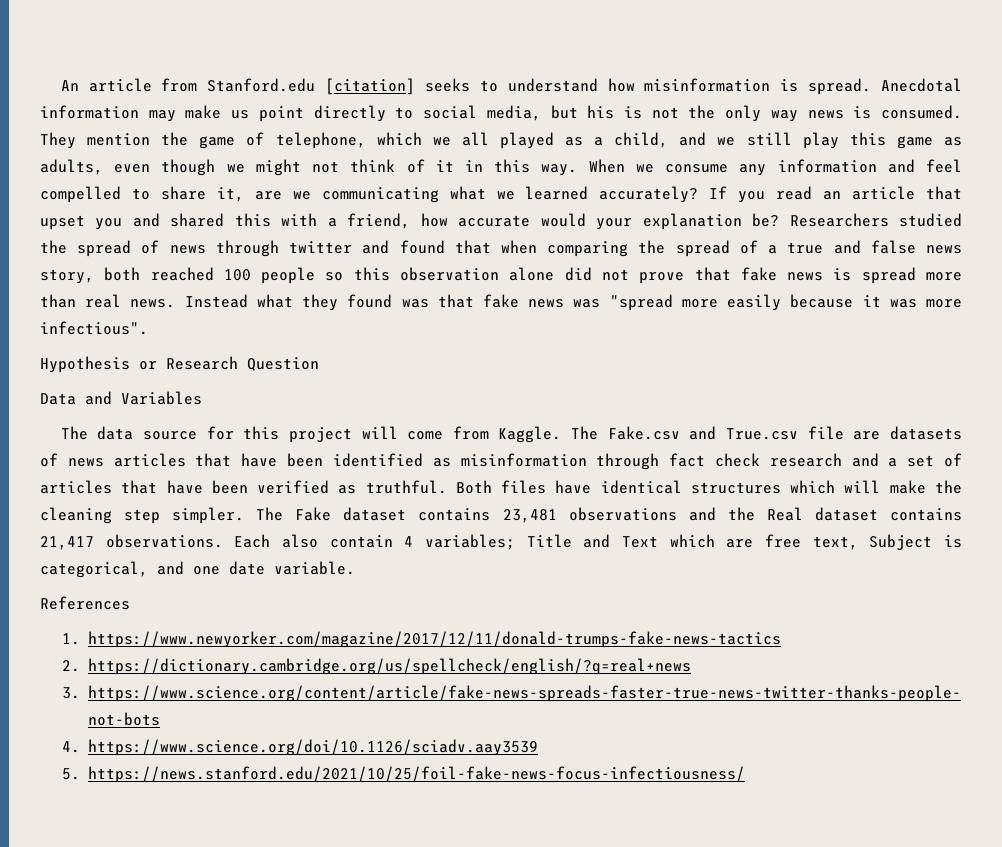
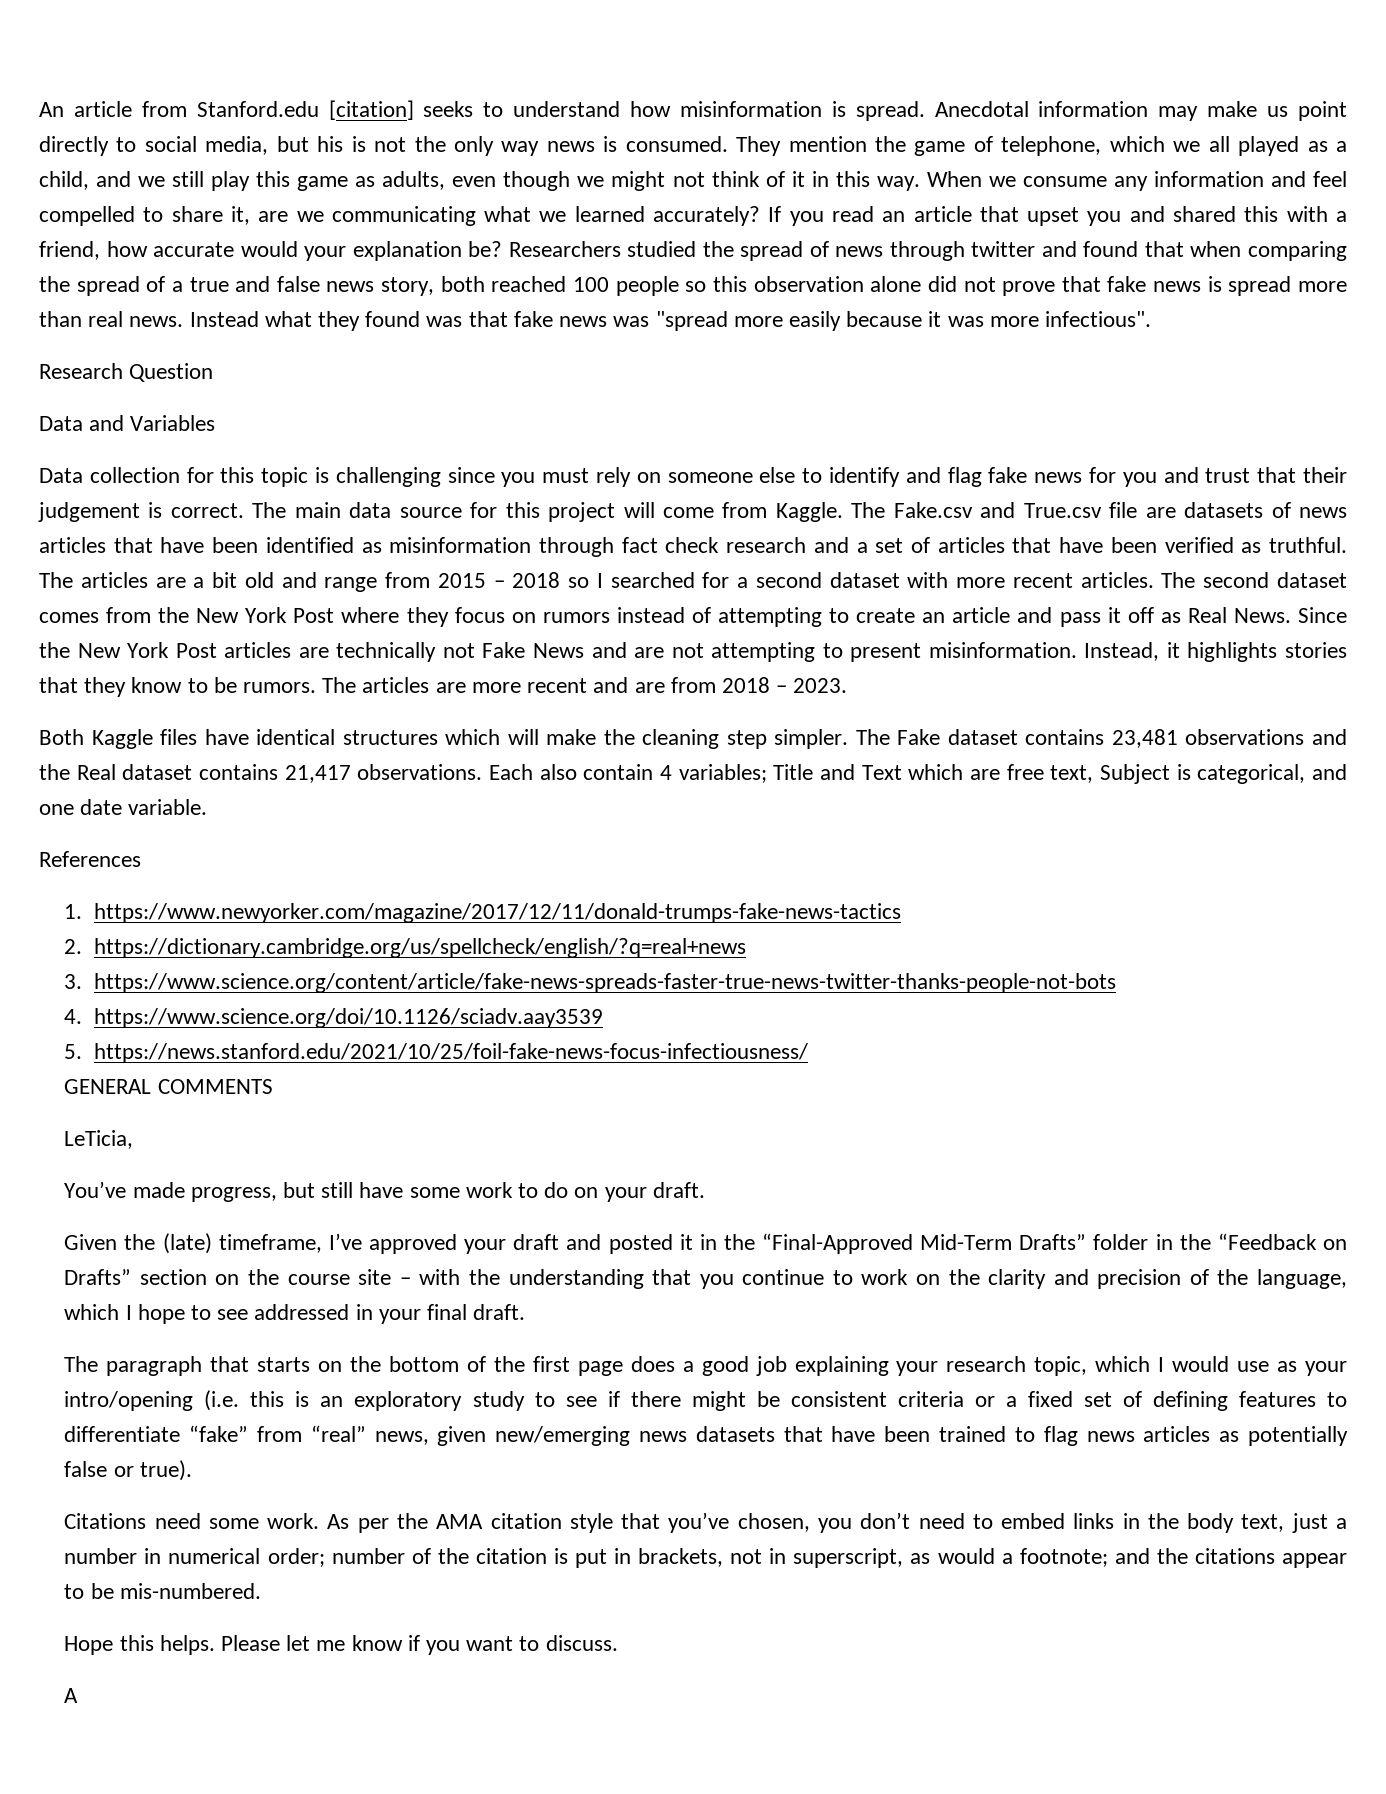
- Hypothesis or Research Question
+ Research Question
- The data source for this project will come from Kaggle.
+ Data collection for this topic is challenging since you must rely on someone else to identify and flag fake news for you and trust that their judgement is correct. The main data source for this project will come from Kaggle.
- Both files have identical structures which will make the cleaning step simpler.
+ The articles are a bit old and range from 2015 – 2018 so I searched for a second dataset with more recent articles. The second dataset comes from the New York Post where they focus on rumors instead of attempting to create an article and pass it off as Real News. Since the New York Post articles are technically not Fake News and are not attempting to present misinformation. Instead, it highlights stories that they know to be rumors. The articles are more recent and are from 2018 – 2023.
+ Both Kaggle files have identical structures which will make the cleaning step simpler.
+ GENERAL COMMENTS
+ LeTicia,
+ You’ve made progress, but still have some work to do on your draft.
+ Given the (late) timeframe, I’ve approved your draft and posted it in the “Final-Approved Mid-Term Drafts” folder in the “Feedback on Drafts” section on the course site – with the understanding that you continue to work on the clarity and precision of the language, which I hope to see addressed in your final draft.
+ The paragraph that starts on the bottom of the first page does a good job explaining your research topic, which I would use as your intro/opening (i.e. this is an exploratory study to see if there might be consistent criteria or a fixed set of defining features to differentiate “fake” from “real” news, given new/emerging news datasets that have been trained to flag news articles as potentially false or true).
+ Citations need some work. As per the AMA citation style that you’ve chosen, you don’t need to embed links in the body text, just a number in numerical order; number of the citation is put in brackets, not in superscript, as would a footnote; and the citations appear to be mis-numbered.
+ Hope this helps. Please let me know if you want to discuss.
+ A

